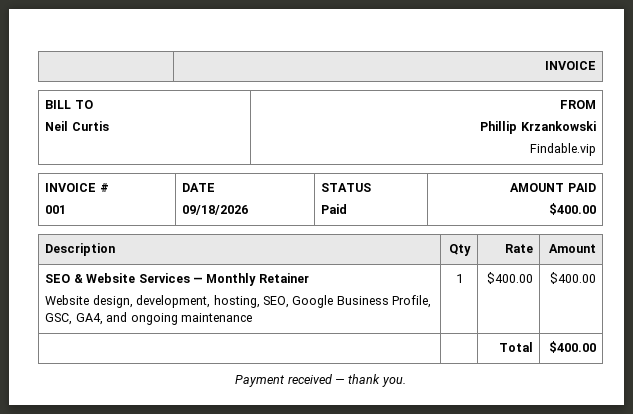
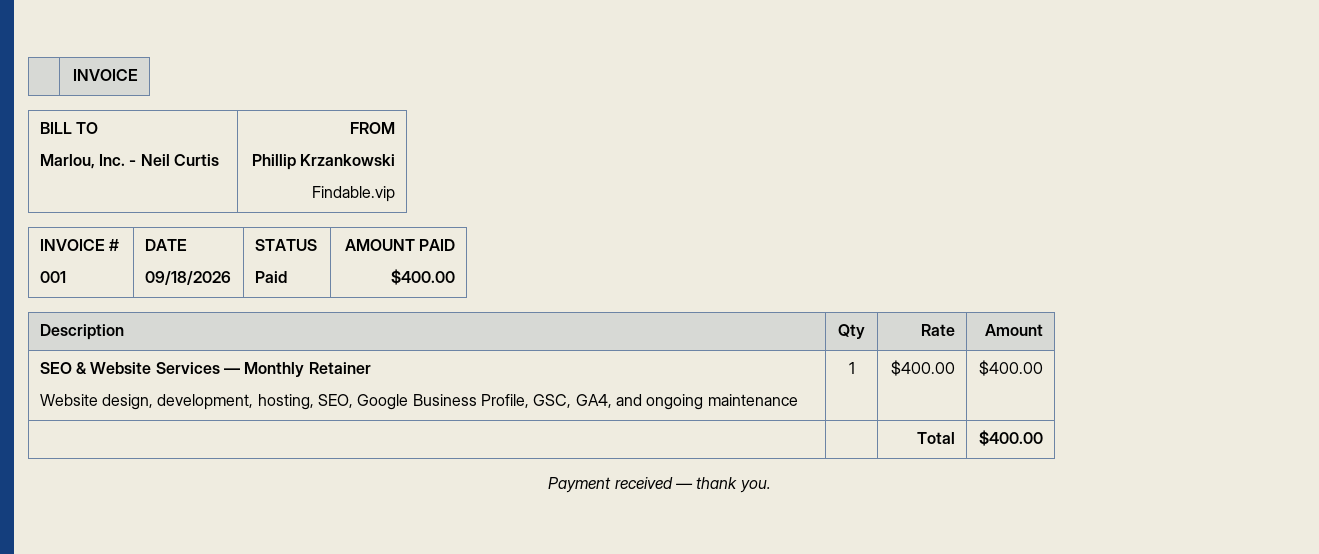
  BILL TO
- Neil Curtis | FROM
+ Marlou, Inc. - Neil Curtis | FROM

